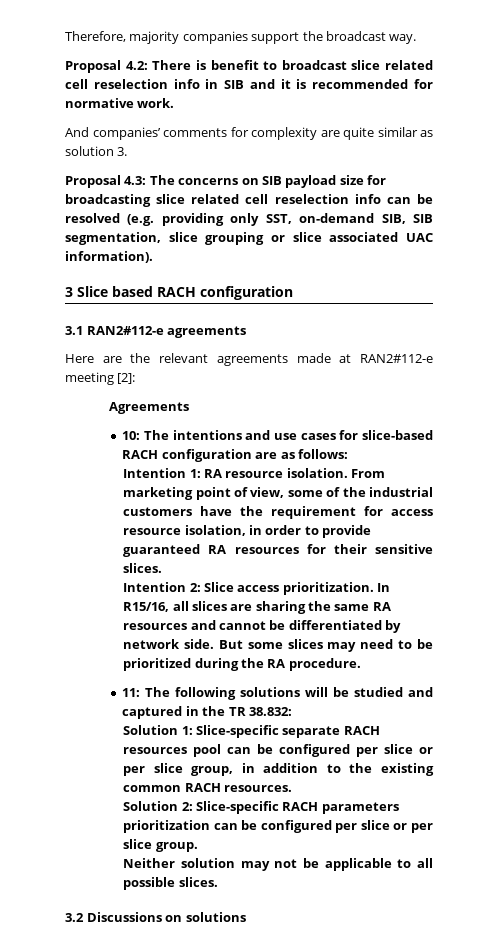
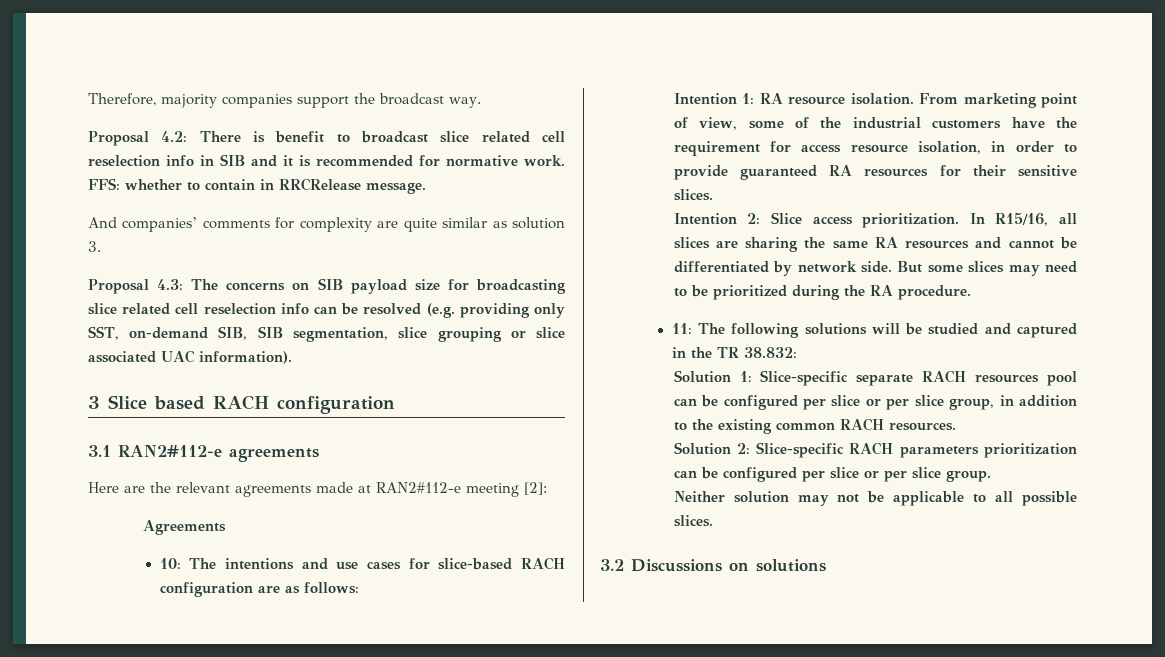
+ FFS: whether to contain in RRCRelease message.

